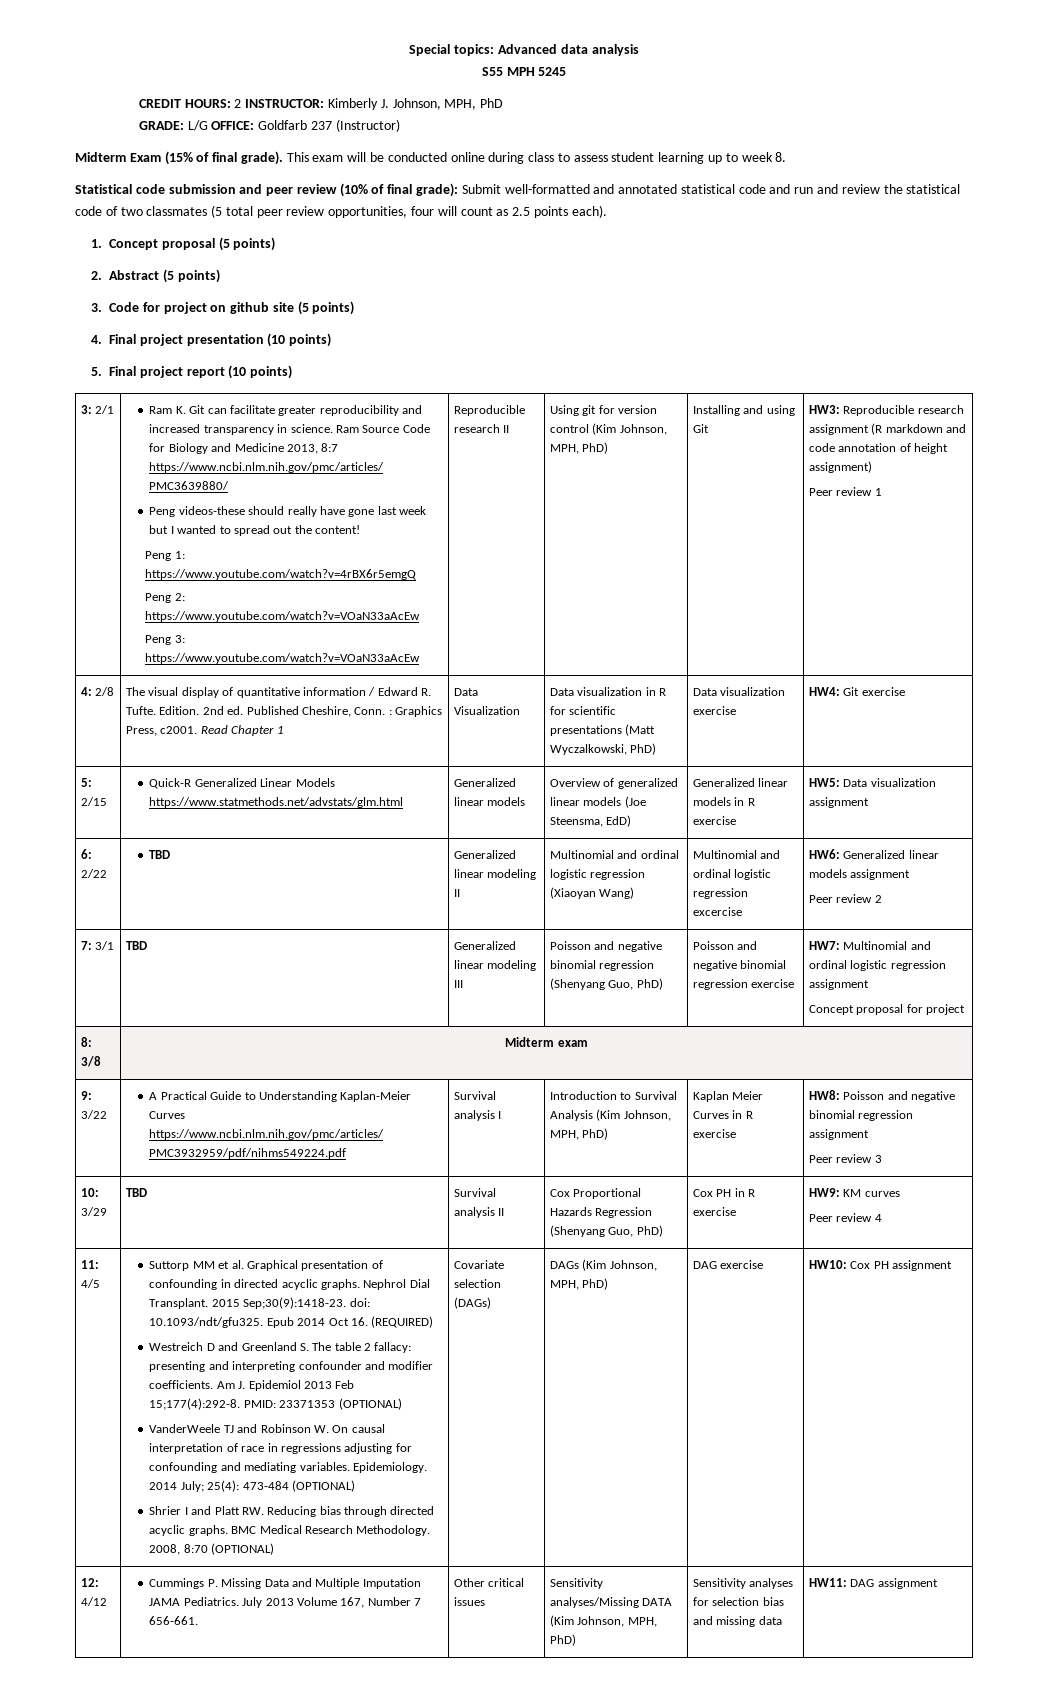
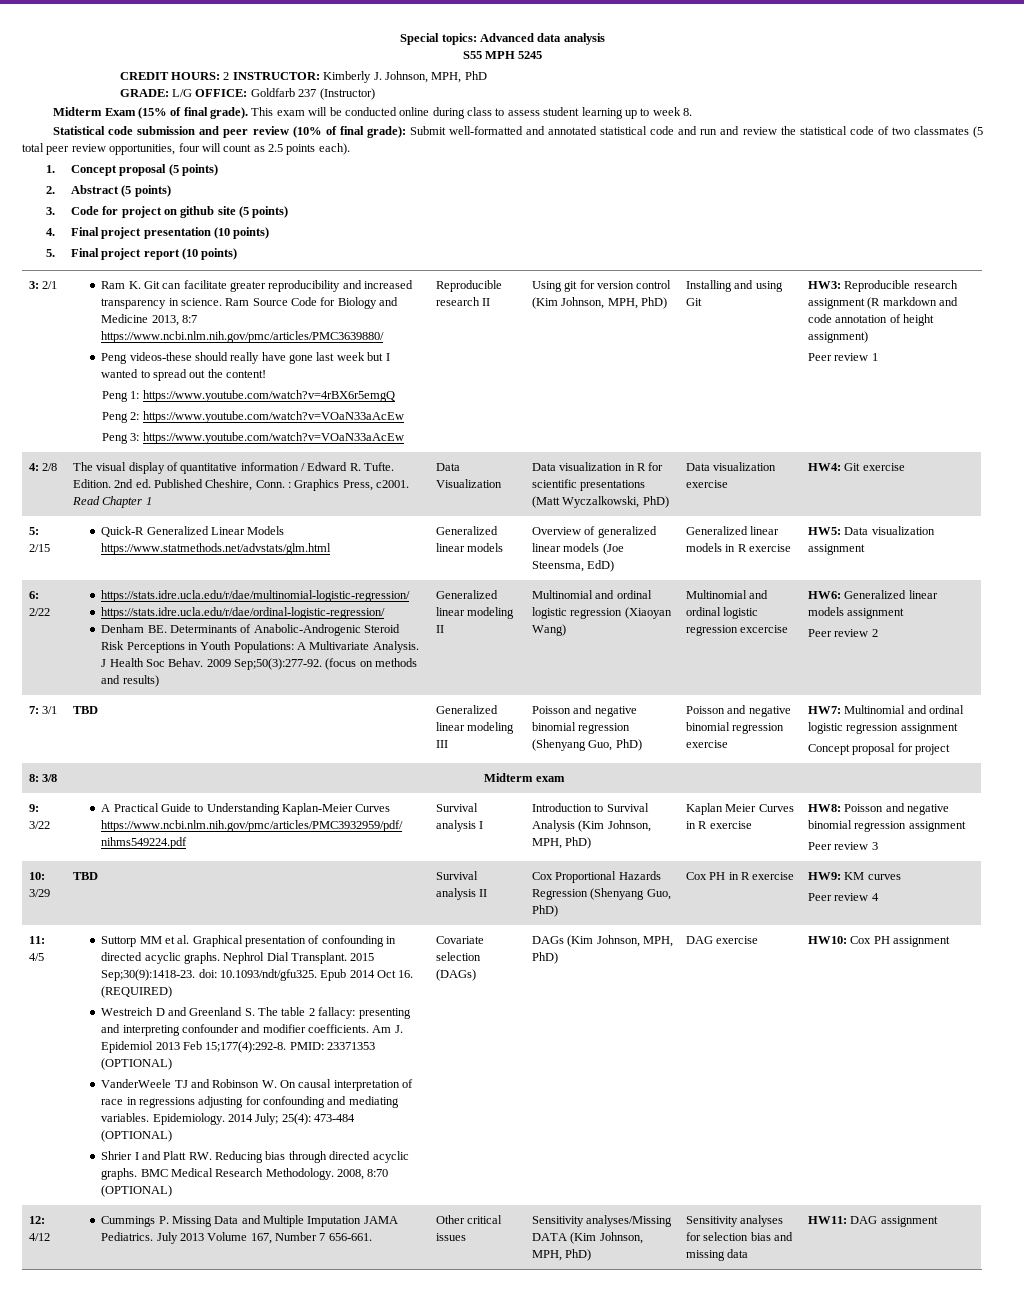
- 6: 2/22 | TBD
+ 6: 2/22 | https://stats.idre.ucla.edu/r/dae/multinomial-logistic-regression/
+ https://stats.idre.ucla.edu/r/dae/ordinal-logistic-regression/
+ Denham BE. Determinants of Anabolic-Androgenic Steroid Risk Perceptions in Youth Populations: A Multivariate Analysis. J Health Soc Behav. 2009 Sep;50(3):277-92. (focus on methods and results)

